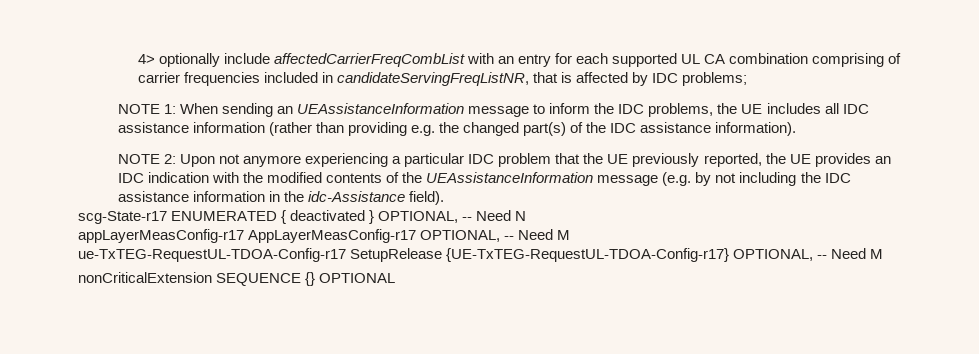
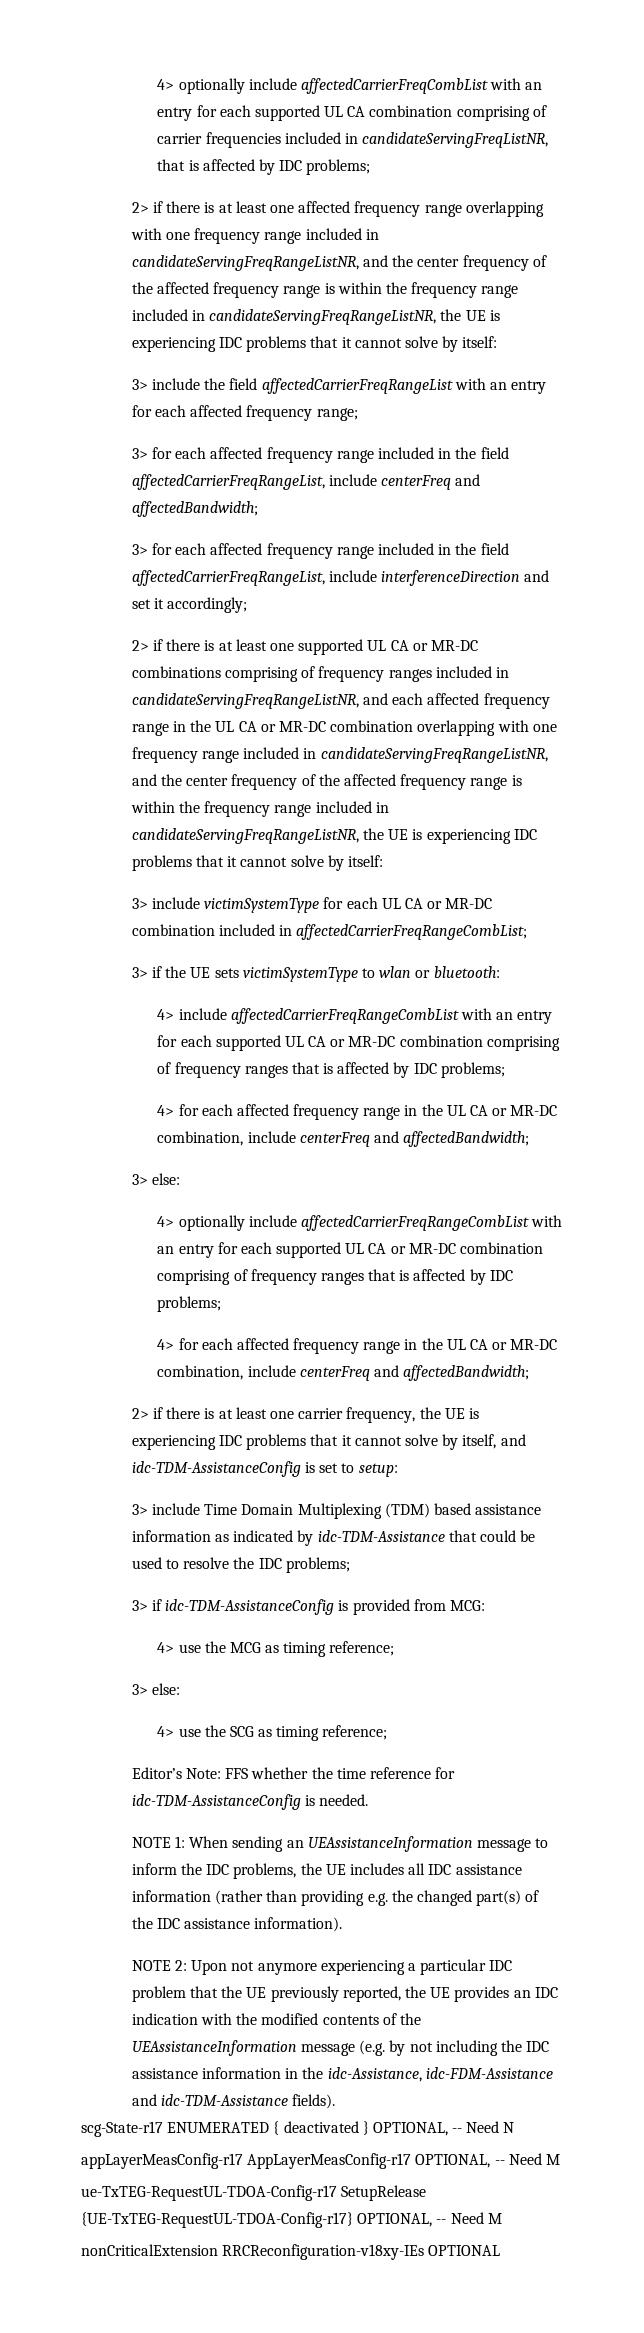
+ 2> if there is at least one affected frequency range overlapping with one frequency range included in candidateServingFreqRangeListNR, and the center frequency of the affected frequency range is within the frequency range included in candidateServingFreqRangeListNR, the UE is experiencing IDC problems that it cannot solve by itself:
+ 3> include the field affectedCarrierFreqRangeList with an entry for each affected frequency range;
+ 3> for each affected frequency range included in the field affectedCarrierFreqRangeList, include centerFreq and affectedBandwidth;
+ 3> for each affected frequency range included in the field affectedCarrierFreqRangeList, include interferenceDirection and set it accordingly;
+ 2> if there is at least one supported UL CA or MR-DC combinations comprising of frequency ranges included in candidateServingFreqRangeListNR, and each affected frequency range in the UL CA or MR-DC combination overlapping with one frequency range included in candidateServingFreqRangeListNR, and the center frequency of the affected frequency range is within the frequency range included in candidateServingFreqRangeListNR, the UE is experiencing IDC problems that it cannot solve by itself:
+ 3> include victimSystemType for each UL CA or MR-DC combination included in affectedCarrierFreqRangeCombList;
+ 3> if the UE sets victimSystemType to wlan or bluetooth:
+ 4> include affectedCarrierFreqRangeCombList with an entry for each supported UL CA or MR-DC combination comprising of frequency ranges that is affected by IDC problems;
+ 4> for each affected frequency range in the UL CA or MR-DC combination, include centerFreq and affectedBandwidth;
+ 3> else:
+ 4> optionally include affectedCarrierFreqRangeCombList with an entry for each supported UL CA or MR-DC combination comprising of frequency ranges that is affected by IDC problems;
+ 4> for each affected frequency range in the UL CA or MR-DC combination, include centerFreq and affectedBandwidth;
+ 2> if there is at least one carrier frequency, the UE is experiencing IDC problems that it cannot solve by itself, and idc-TDM-AssistanceConfig is set to setup:
+ 3> include Time Domain Multiplexing (TDM) based assistance information as indicated by idc-TDM-Assistance that could be used to resolve the IDC problems;
+ 3> if idc-TDM-AssistanceConfig is provided from MCG:
+ 4> use the MCG as timing reference;
+ 3> else:
+ 4> use the SCG as timing reference;
+ Editor’s Note: FFS whether the time reference for idc-TDM-AssistanceConfig is needed.
- NOTE 2: Upon not anymore experiencing a particular IDC problem that the UE previously reported, the UE provides an IDC indication with the modified contents of the UEAssistanceInformation message (e.g. by not including the IDC assistance information in the idc-Assistance field).
+ NOTE 2: Upon not anymore experiencing a particular IDC problem that the UE previously reported, the UE provides an IDC indication with the modified contents of the UEAssistanceInformation message (e.g. by not including the IDC assistance information in the idc-Assistance, idc-FDM-Assistance and idc-TDM-Assistance fields).
- nonCriticalExtension SEQUENCE {} OPTIONAL
+ nonCriticalExtension RRCReconfiguration-v18xy-IEs OPTIONAL

